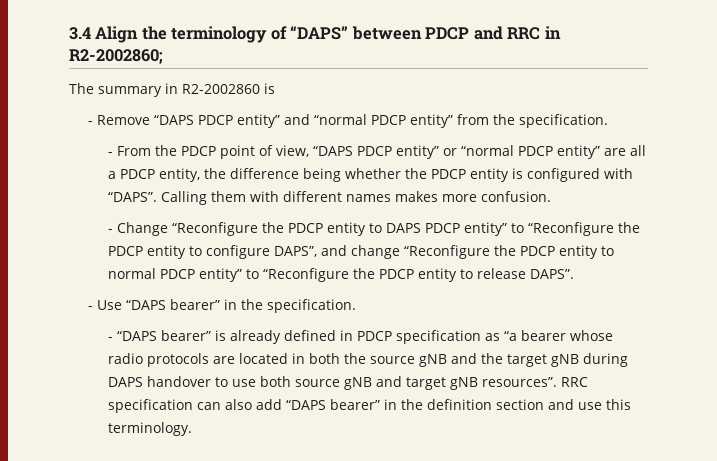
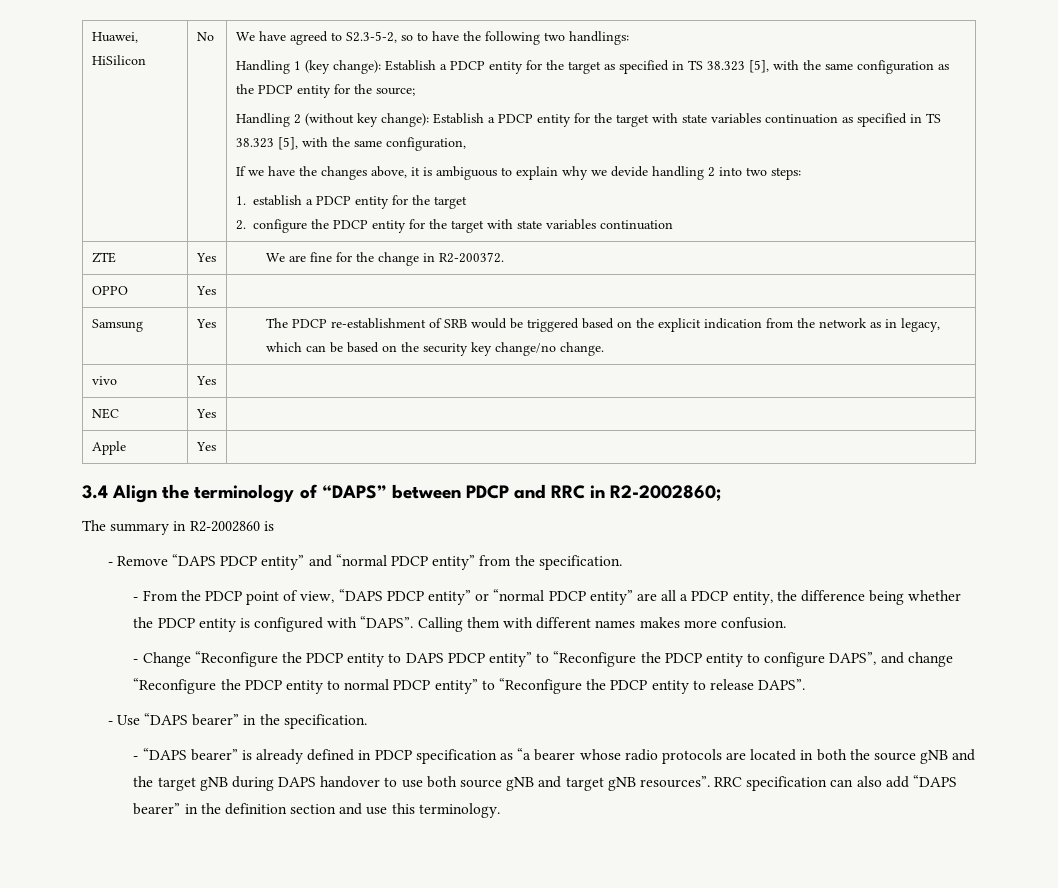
+ Huawei, HiSilicon | No | We have agreed to S2.3-5-2, so to have the following two handlings:
+ Handling 1 (key change): Establish a PDCP entity for the target as specified in TS 38.323 [5], with the same configuration as the PDCP entity for the source;
+ Handling 2 (without key change): Establish a PDCP entity for the target with state variables continuation as specified in TS 38.323 [5], with the same configuration,
+ If we have the changes above, it is ambiguous to explain why we devide handling 2 into two steps:
+ 1. establish a PDCP entity for the target
+ 2. configure the PDCP entity for the target with state variables continuation
+ ZTE | Yes | We are fine for the change in R2-200372.
+ OPPO | Yes |
+ Samsung | Yes | The PDCP re-establishment of SRB would be triggered based on the explicit indication from the network as in legacy, which can be based on the security key change/no change.
+ vivo | Yes |
+ NEC | Yes |
+ Apple | Yes |

